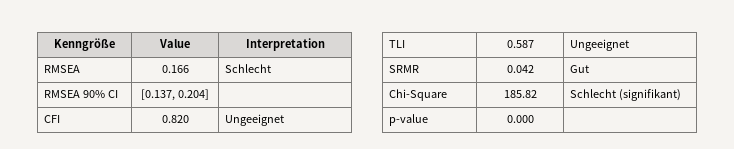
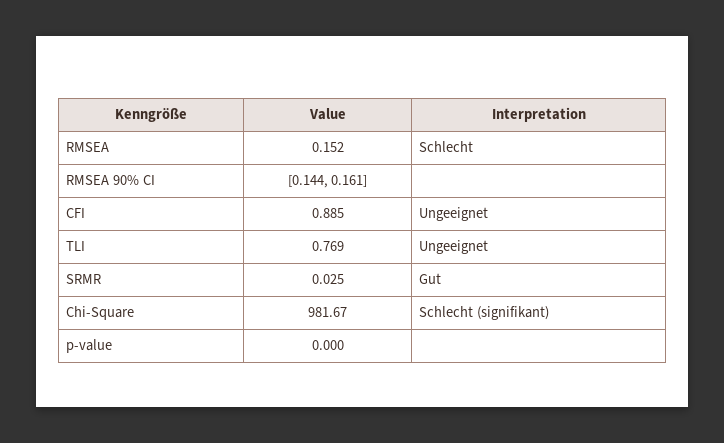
- RMSEA | 0.166 | Schlecht
+ RMSEA | 0.152 | Schlecht
- RMSEA 90% CI | [0.137, 0.204] |
+ RMSEA 90% CI | [0.144, 0.161] |
- CFI | 0.820 | Ungeeignet
+ CFI | 0.885 | Ungeeignet
- TLI | 0.587 | Ungeeignet
+ TLI | 0.769 | Ungeeignet
- SRMR | 0.042 | Gut
+ SRMR | 0.025 | Gut
- Chi-Square | 185.82 | Schlecht (signifikant)
+ Chi-Square | 981.67 | Schlecht (signifikant)

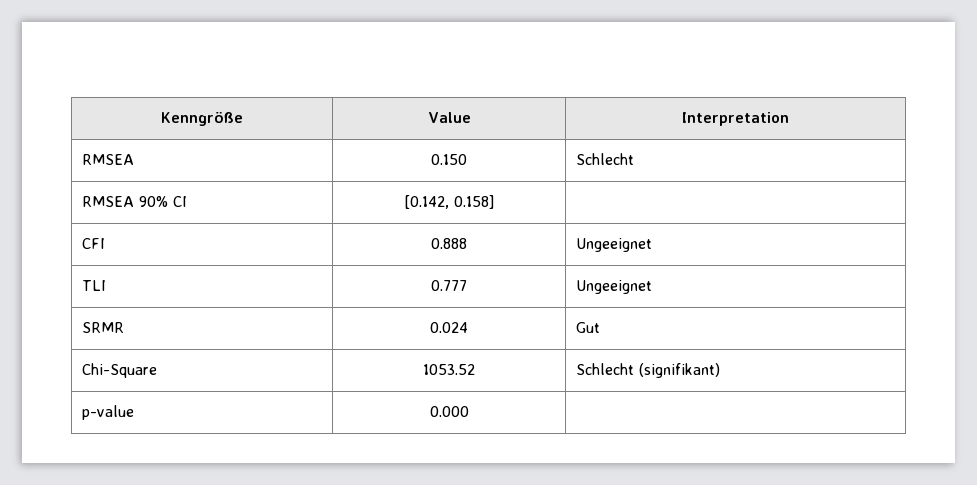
- RMSEA | 0.152 | Schlecht
+ RMSEA | 0.150 | Schlecht
- RMSEA 90% CI | [0.144, 0.161] |
+ RMSEA 90% CI | [0.142, 0.158] |
- CFI | 0.885 | Ungeeignet
+ CFI | 0.888 | Ungeeignet
- TLI | 0.769 | Ungeeignet
+ TLI | 0.777 | Ungeeignet
- SRMR | 0.025 | Gut
+ SRMR | 0.024 | Gut
- Chi-Square | 981.67 | Schlecht (signifikant)
+ Chi-Square | 1053.52 | Schlecht (signifikant)

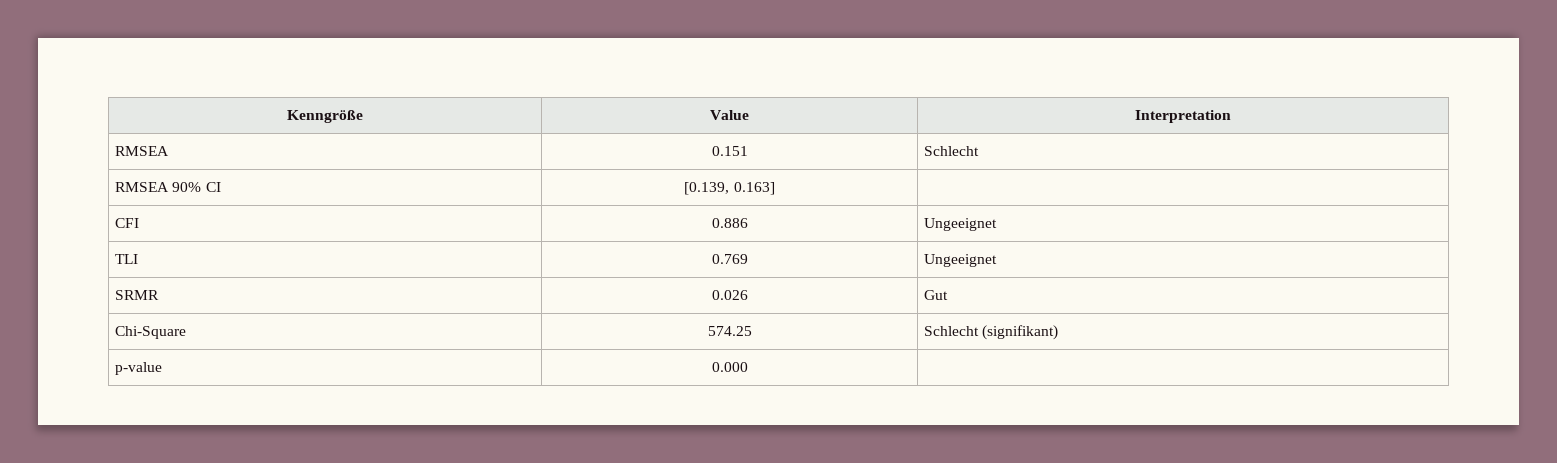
- RMSEA | 0.150 | Schlecht
+ RMSEA | 0.151 | Schlecht
- RMSEA 90% CI | [0.142, 0.158] |
+ RMSEA 90% CI | [0.139, 0.163] |
- CFI | 0.888 | Ungeeignet
+ CFI | 0.886 | Ungeeignet
- TLI | 0.777 | Ungeeignet
+ TLI | 0.769 | Ungeeignet
- SRMR | 0.024 | Gut
+ SRMR | 0.026 | Gut
- Chi-Square | 1053.52 | Schlecht (signifikant)
+ Chi-Square | 574.25 | Schlecht (signifikant)

